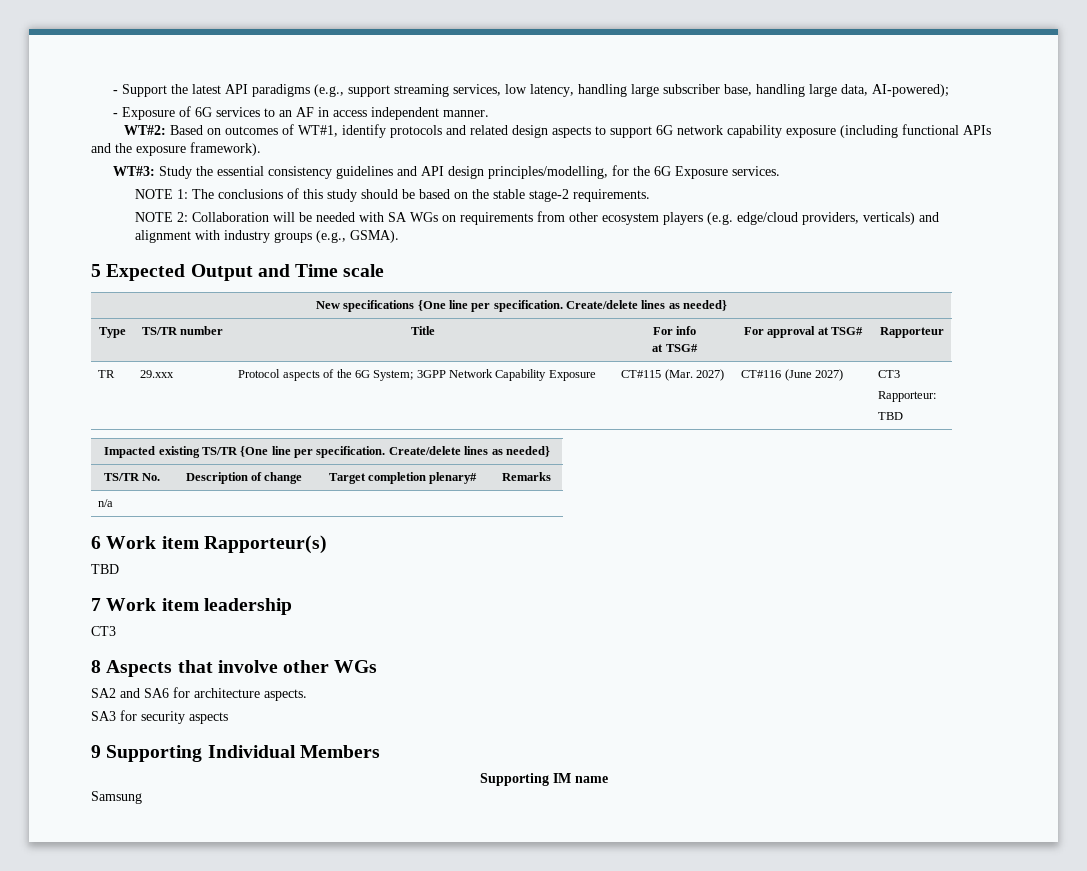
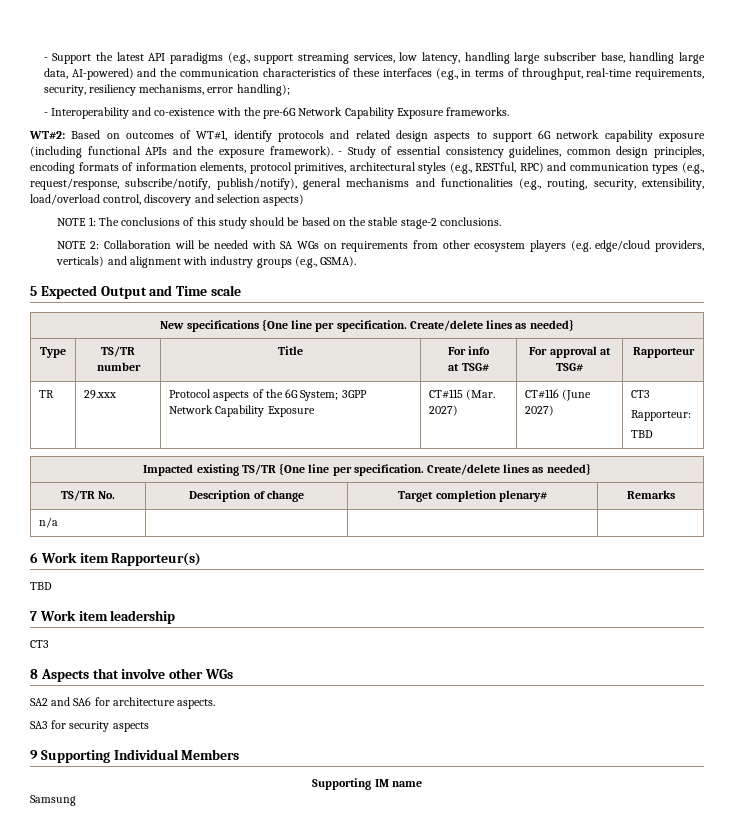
- - Support the latest API paradigms (e.g., support streaming services, low latency, handling large subscriber base, handling large data, AI-powered);
- - Exposure of 6G services to an AF in access independent manner.
+ - Support the latest API paradigms (e.g., support streaming services, low latency, handling large subscriber base, handling large data, AI-powered) and the communication characteristics of these interfaces (e.g., in terms of throughput, real-time requirements, security, resiliency mechanisms, error handling);
+ - Interoperability and co-existence with the pre-6G Network Capability Exposure frameworks.
- WT#2: Based on outcomes of WT#1, identify protocols and related design aspects to support 6G network capability exposure (including functional APIs and the exposure framework).
- WT#3: Study the essential consistency guidelines and API design principles/modelling, for the 6G Exposure services.
+ WT#2: Based on outcomes of WT#1, identify protocols and related design aspects to support 6G network capability exposure (including functional APIs and the exposure framework). - Study of essential consistency guidelines, common design principles, encoding formats of information elements, protocol primitives, architectural styles (e.g., RESTful, RPC) and communication types (e.g., request/response, subscribe/notify, publish/notify), general mechanisms and functionalities (e.g., routing, security, extensibility, load/overload control, discovery and selection aspects)
- NOTE 1: The conclusions of this study should be based on the stable stage-2 requirements.
+ NOTE 1: The conclusions of this study should be based on the stable stage-2 conclusions.

